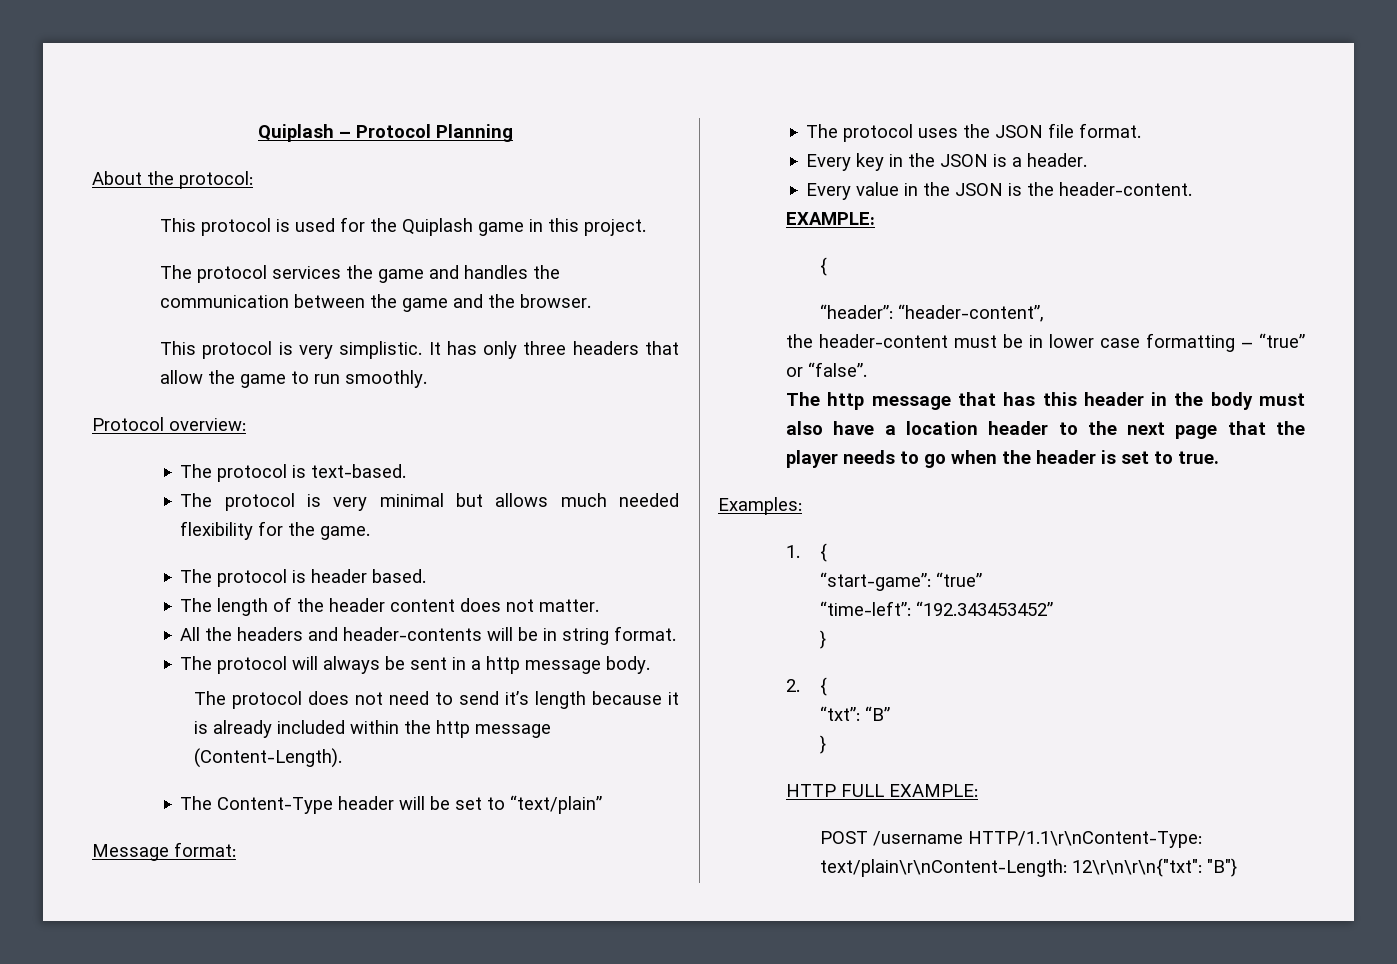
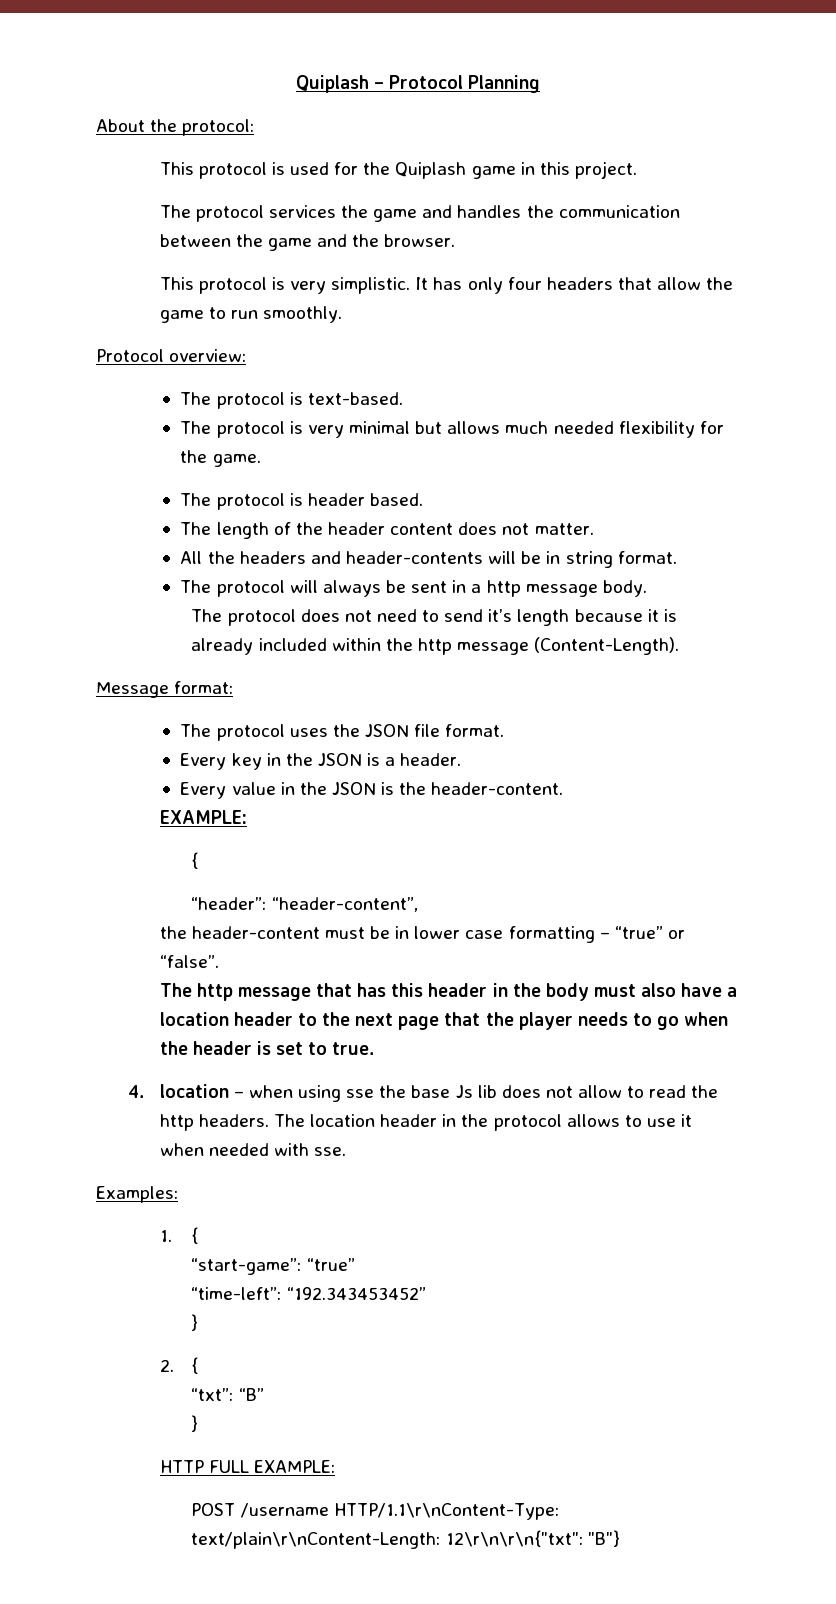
- It has only three headers that allow the game to run smoothly.
+ It has only four headers that allow the game to run smoothly.
- The Content-Type header will be set to “text/plain”
+ 4. location – when using sse the base Js lib does not allow to read the http headers. The location header in the protocol allows to use it when needed with sse.

